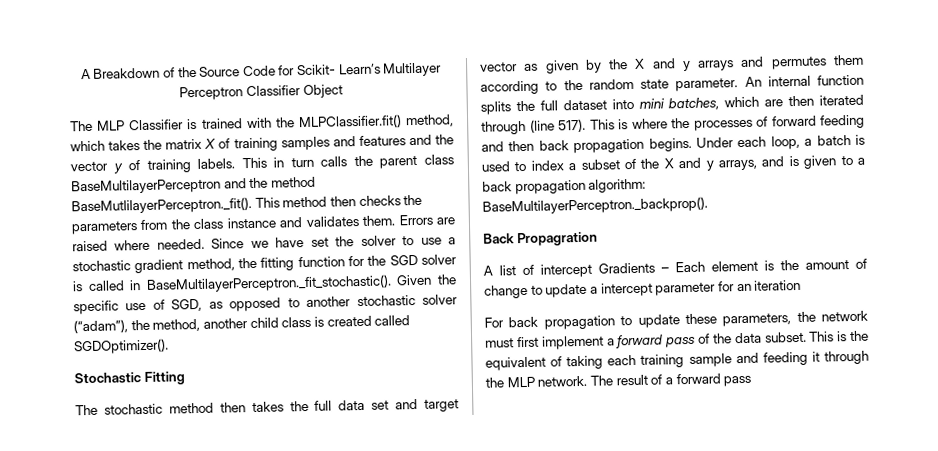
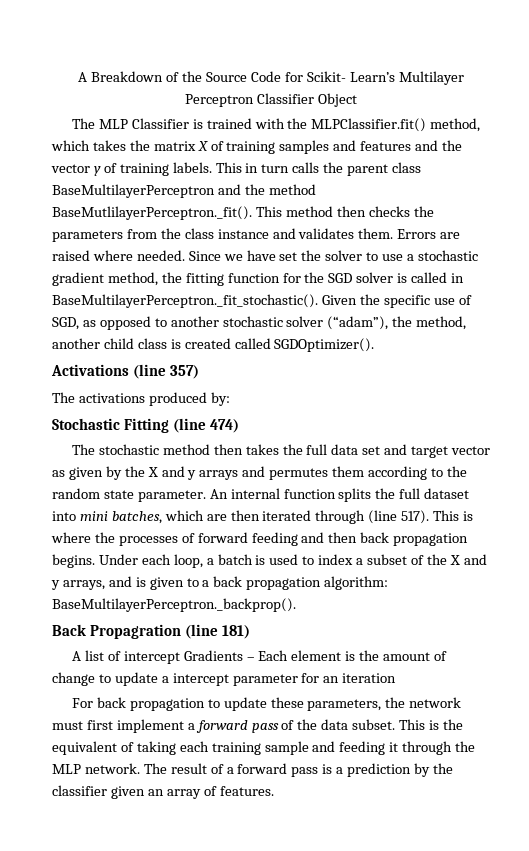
+ Activations (line 357)
+ The activations produced by:
- Stochastic Fitting
+ Stochastic Fitting (line 474)
- Back Propagration
+ Back Propagration (line 181)
- The result of a forward pass
+ The result of a forward pass is a prediction by the classifier given an array of features.

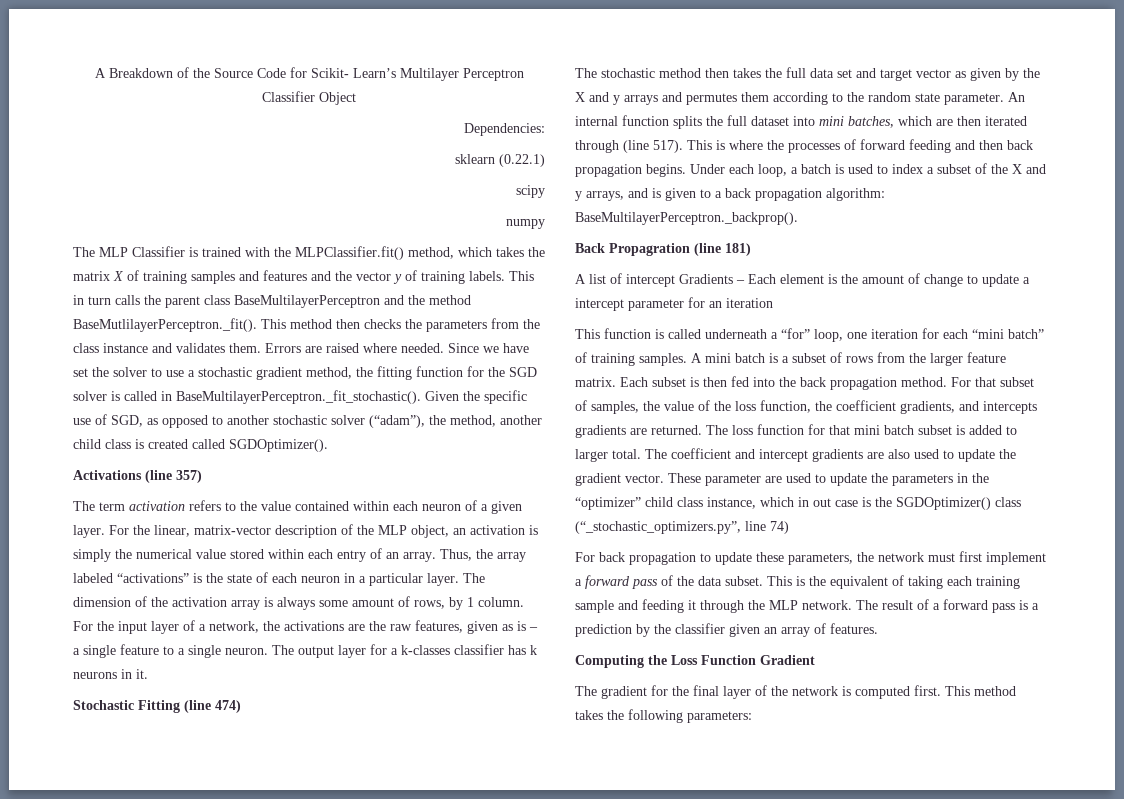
+ Dependencies:
+ sklearn (0.22.1)
+ scipy
+ numpy
- The activations produced by:
+ The term activation refers to the value contained within each neuron of a given layer. For the linear, matrix-vector description of the MLP object, an activation is simply the numerical value stored within each entry of an array. Thus, the array labeled “activations” is the state of each neuron in a particular layer. The dimension of the activation array is always some amount of rows, by 1 column. For the input layer of a network, the activations are the raw features, given as is – a single feature to a single neuron. The output layer for a k-classes classifier has k neurons in it.
+ This function is called underneath a “for” loop, one iteration for each “mini batch” of training samples. A mini batch is a subset of rows from the larger feature matrix. Each subset is then fed into the back propagation method. For that subset of samples, the value of the loss function, the coefficient gradients, and intercepts gradients are returned. The loss function for that mini batch subset is added to larger total. The coefficient and intercept gradients are also used to update the gradient vector. These parameter are used to update the parameters in the “optimizer” child class instance, which in out case is the SGDOptimizer() class (“_stochastic_optimizers.py”, line 74)
+ Computing the Loss Function Gradient
+ The gradient for the final layer of the network is computed first. This method takes the following parameters:

